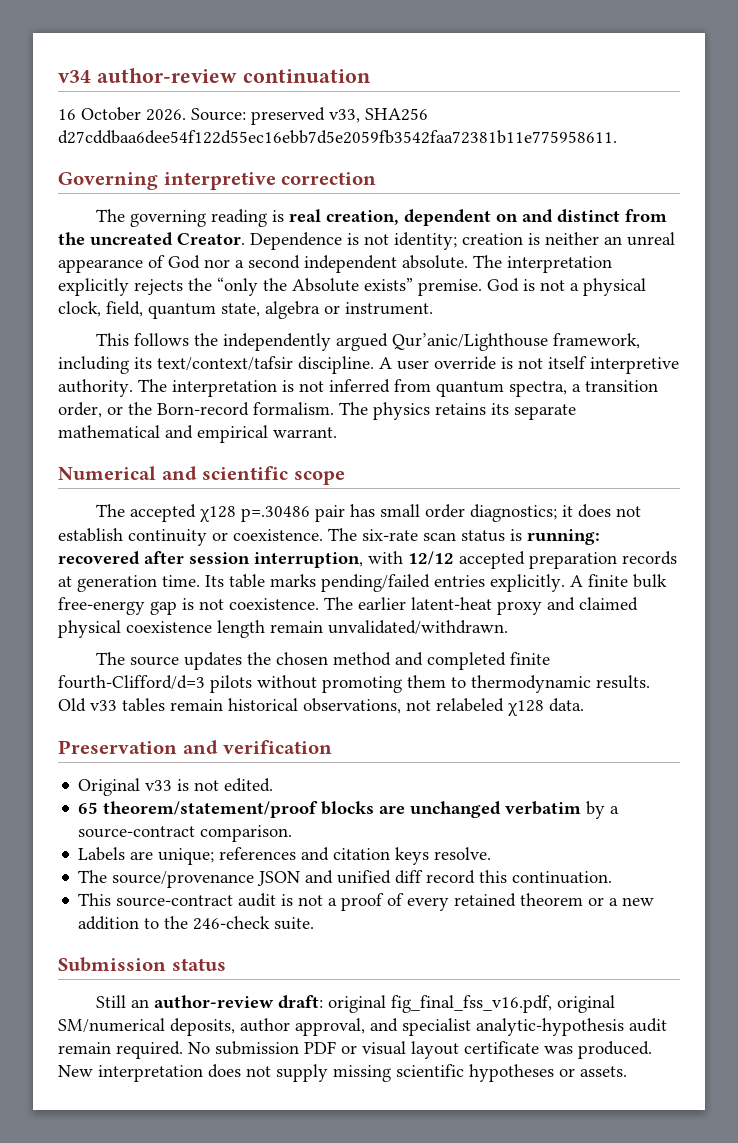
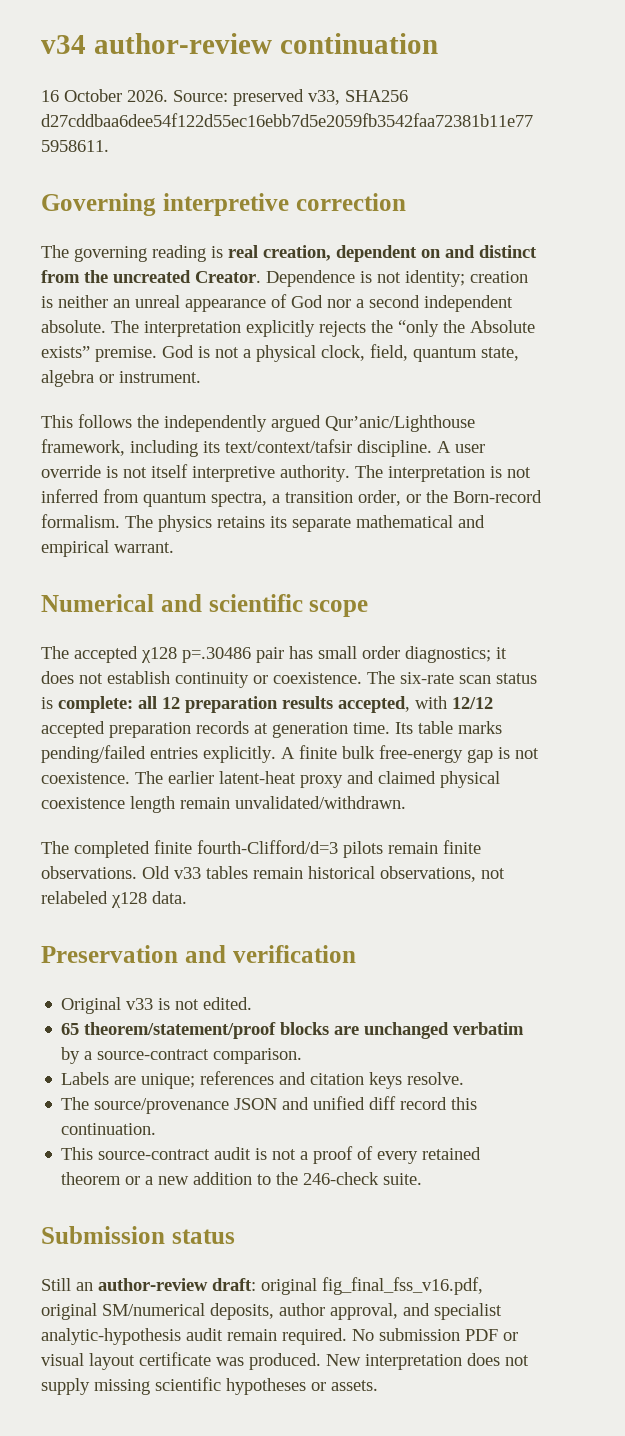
- The six-rate scan status is running: recovered after session interruption, with 12/12 accepted preparation records at generation time.
+ The six-rate scan status is complete: all 12 preparation results accepted, with 12/12 accepted preparation records at generation time.
- The source updates the chosen method and completed finite fourth-Clifford/d=3 pilots without promoting them to thermodynamic results.
+ The completed finite fourth-Clifford/d=3 pilots remain finite observations.

